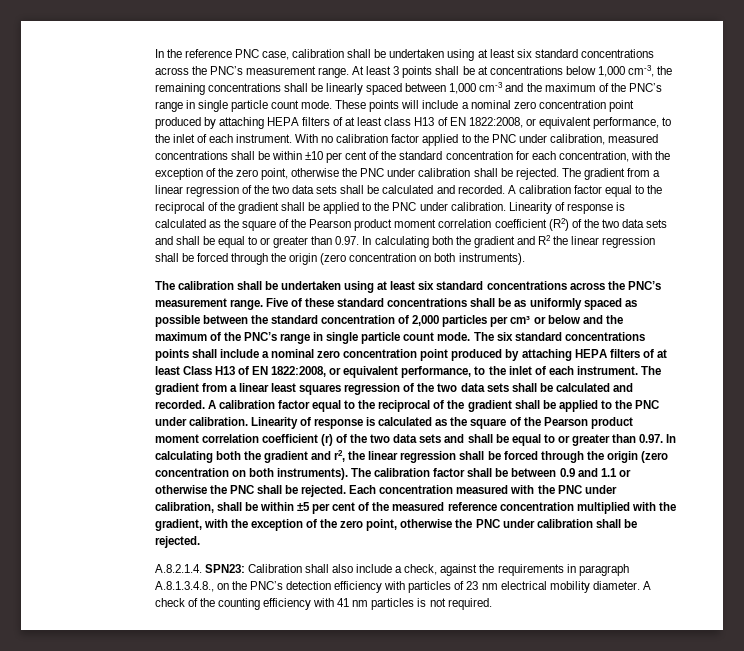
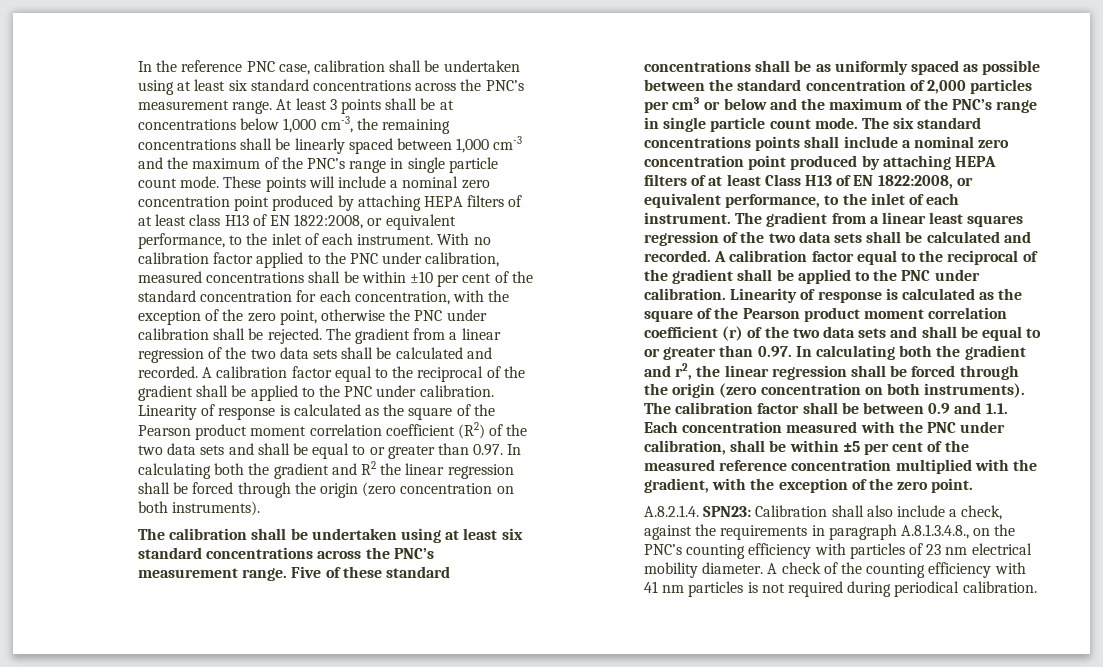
- The calibration factor shall be between 0.9 and 1.1 or otherwise the PNC shall be rejected. Each concentration measured with the PNC under calibration, shall be within ±5 per cent of the measured reference concentration multiplied with the gradient, with the exception of the zero point, otherwise the PNC under calibration shall be rejected.
+ The calibration factor shall be between 0.9 and 1.1. Each concentration measured with the PNC under calibration, shall be within ±5 per cent of the measured reference concentration multiplied with the gradient, with the exception of the zero point.
- A.8.2.1.4. SPN23: Calibration shall also include a check, against the requirements in paragraph A.8.1.3.4.8., on the PNC’s detection efficiency with particles of 23 nm electrical mobility diameter.
+ A.8.2.1.4. SPN23: Calibration shall also include a check, against the requirements in paragraph A.8.1.3.4.8., on the PNC’s counting efficiency with particles of 23 nm electrical mobility diameter.
- A check of the counting efficiency with 41 nm particles is not required.
+ A check of the counting efficiency with 41 nm particles is not required during periodical calibration.

